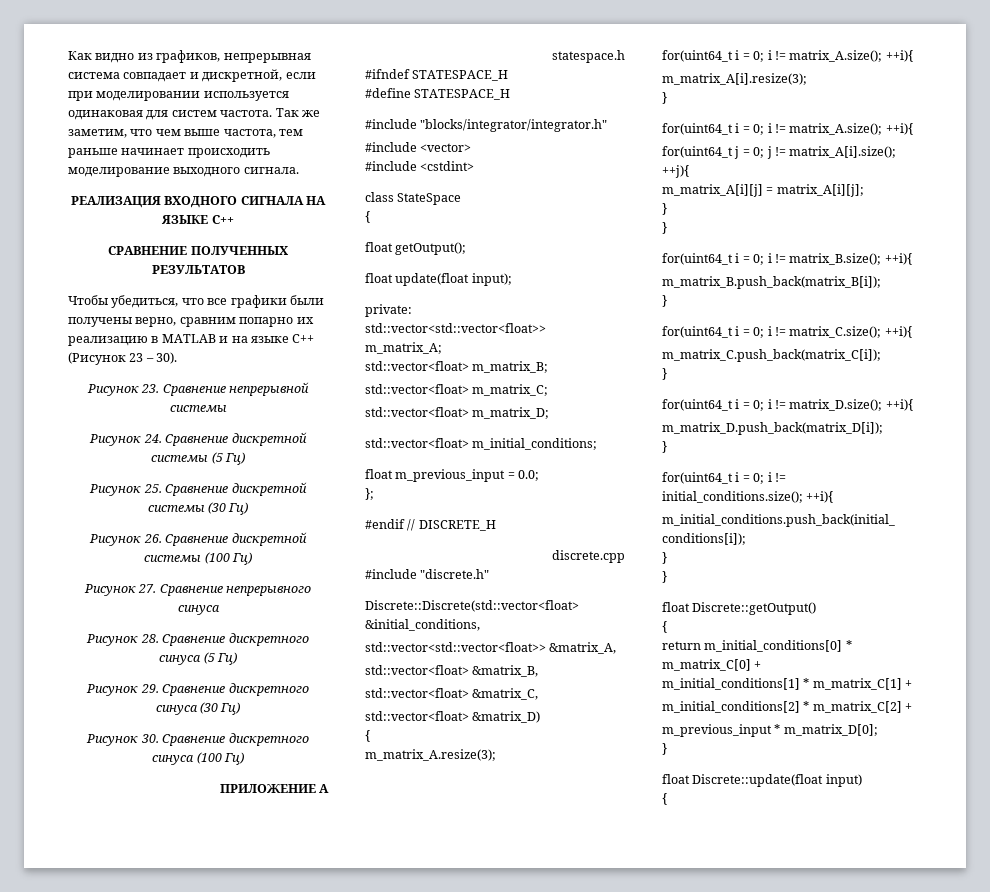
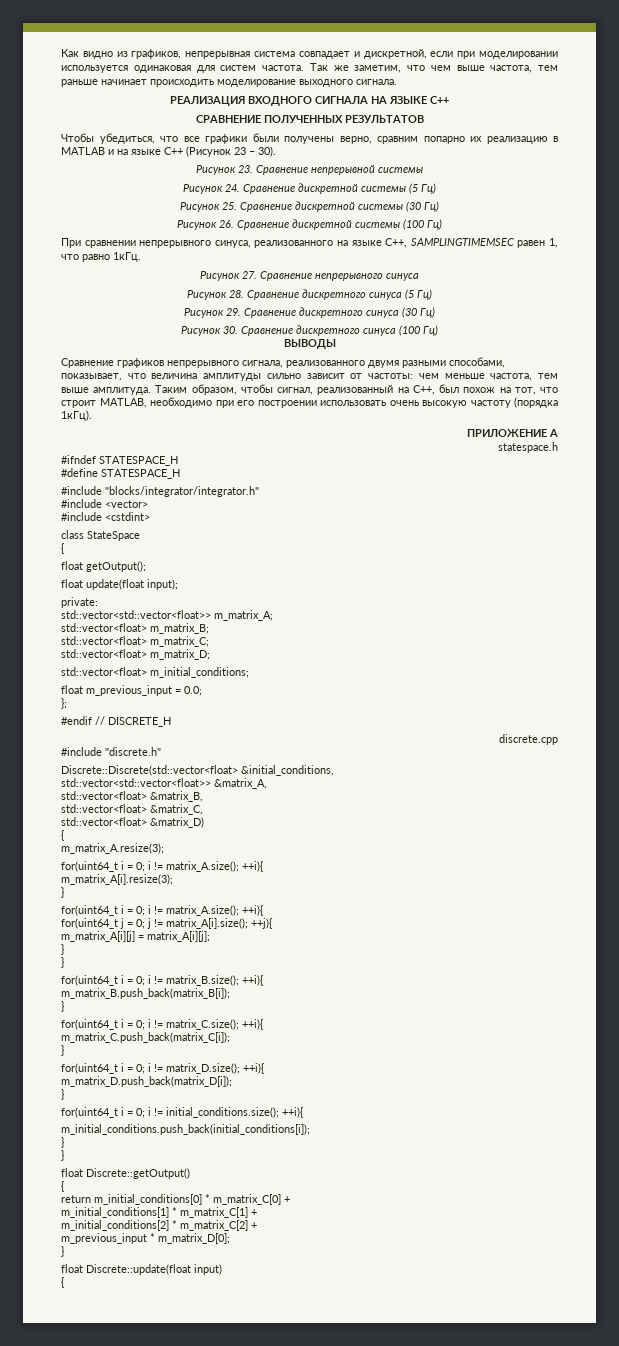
+ При сравнении непрерывного синуса, реализованного на языке C++, SAMPLINGTIMEMSEC равен 1, что равно 1кГц.
+ ВЫВОДЫ
+ Сравнение графиков непрерывного сигнала, реализованного двумя разными способами, показывает, что величина амплитуды сильно зависит от частоты: чем меньше частота, тем выше амплитуда. Таким образом, чтобы сигнал, реализованный на C++, был похож на тот, что строит MATLAB, необходимо при его построении использовать очень высокую частоту (порядка 1кГц).

